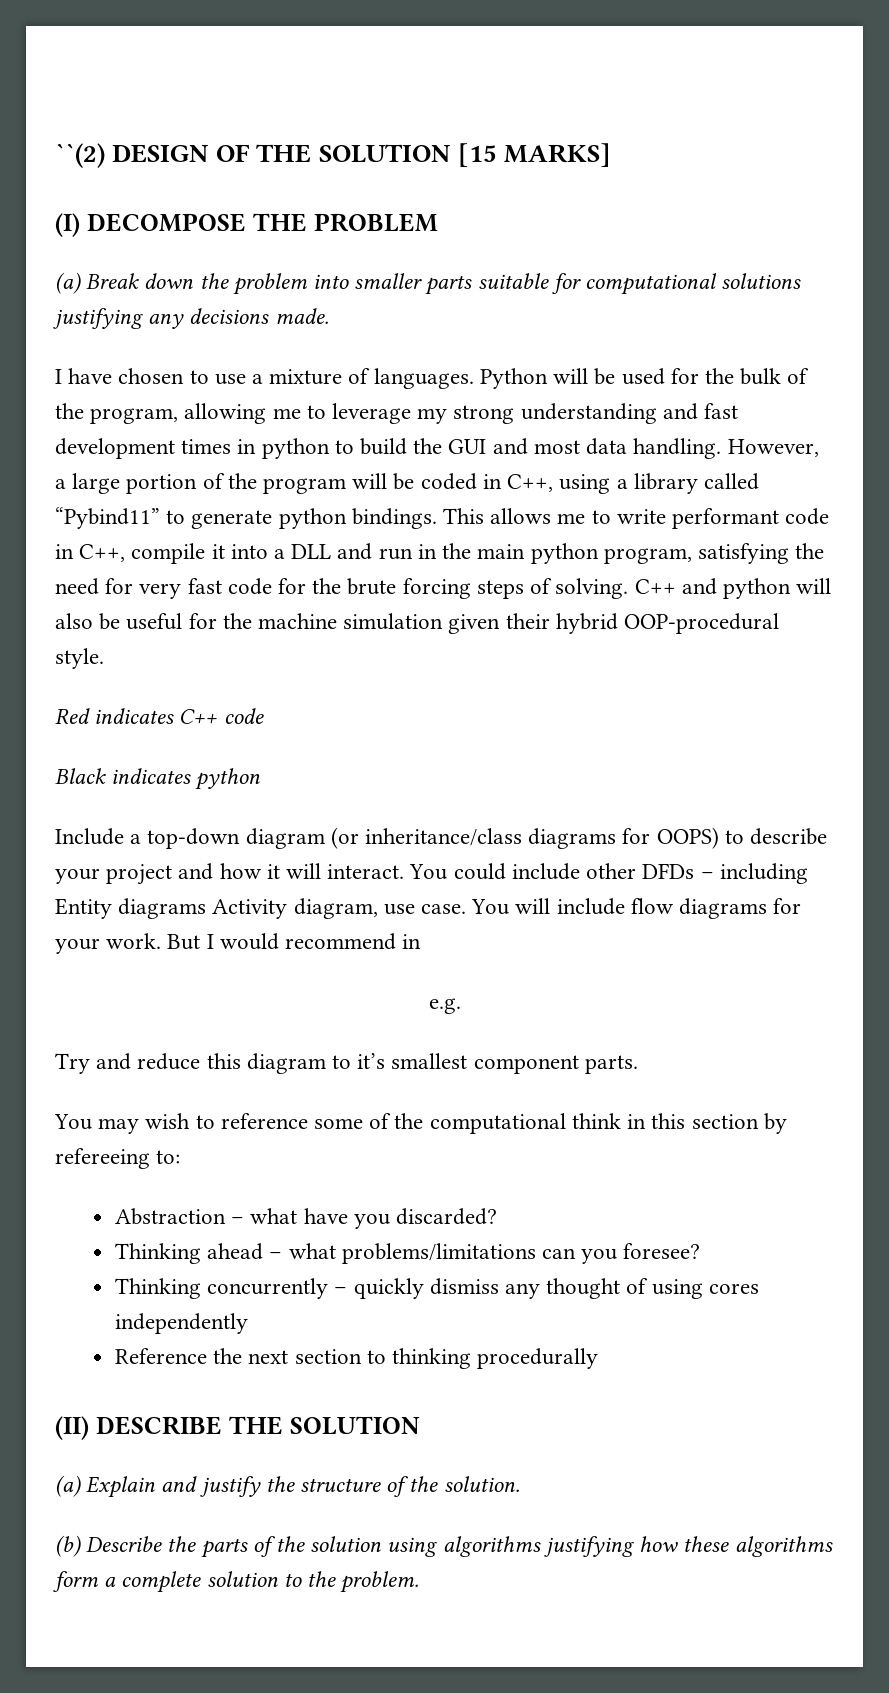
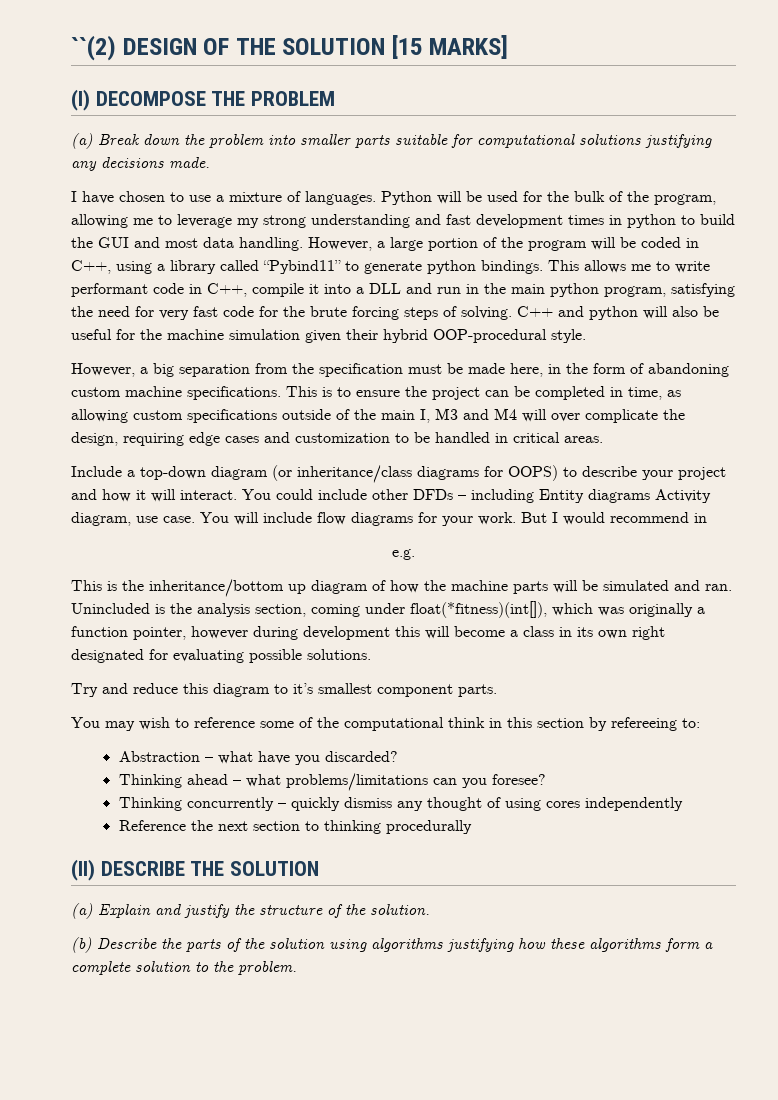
- Red indicates C++ code
- Black indicates python
+ However, a big separation from the specification must be made here, in the form of abandoning custom machine specifications. This is to ensure the project can be completed in time, as allowing custom specifications outside of the main I, M3 and M4 will over complicate the design, requiring edge cases and customization to be handled in critical areas.
+ This is the inheritance/bottom up diagram of how the machine parts will be simulated and ran. Unincluded is the analysis section, coming under float(*fitness)(int[]), which was originally a function pointer, however during development this will become a class in its own right designated for evaluating possible solutions.

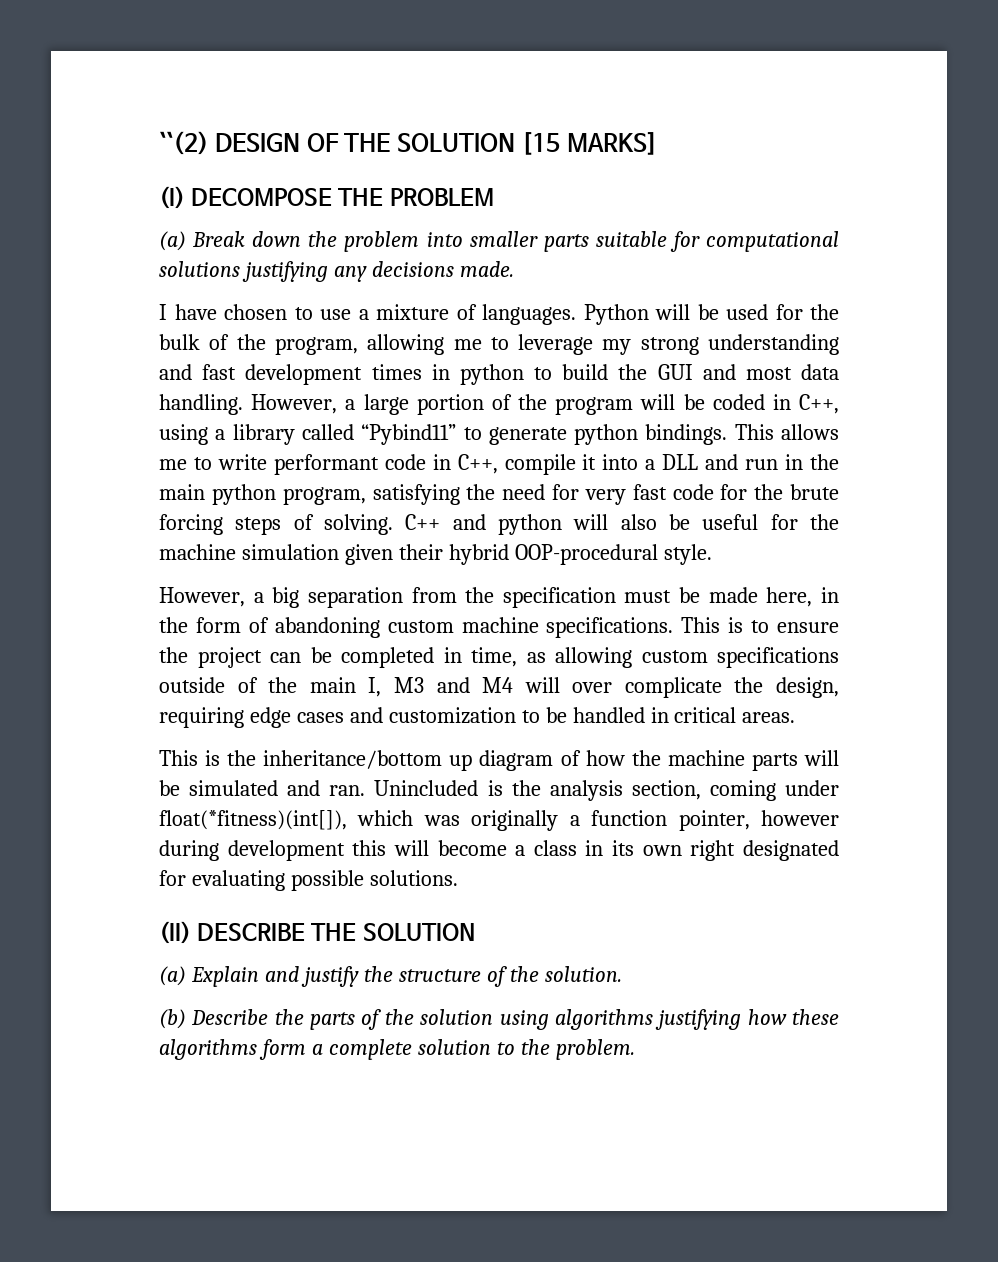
- Include a top-down diagram (or inheritance/class diagrams for OOPS) to describe your project and how it will interact. You could include other DFDs – including Entity diagrams Activity diagram, use case. You will include flow diagrams for your work. But I would recommend in
- e.g.
- Try and reduce this diagram to it’s smallest component parts.
- You may wish to reference some of the computational think in this section by refereeing to:
- Abstraction – what have you discarded?
- Thinking ahead – what problems/limitations can you foresee?
- Thinking concurrently – quickly dismiss any thought of using cores independently
- Reference the next section to thinking procedurally

